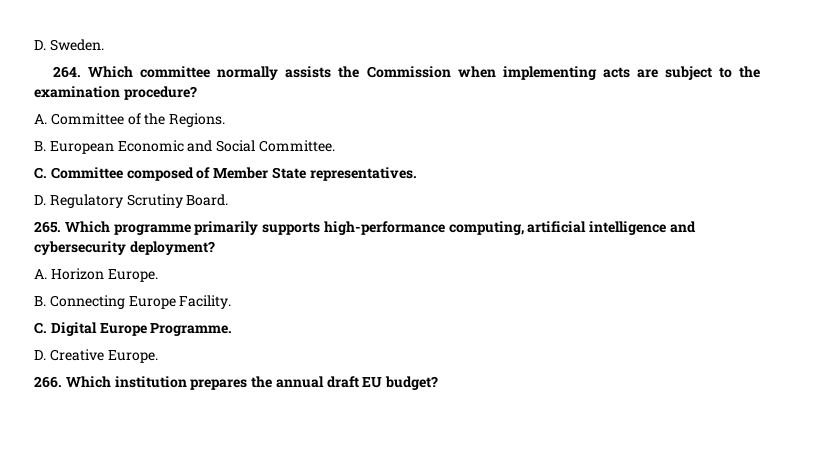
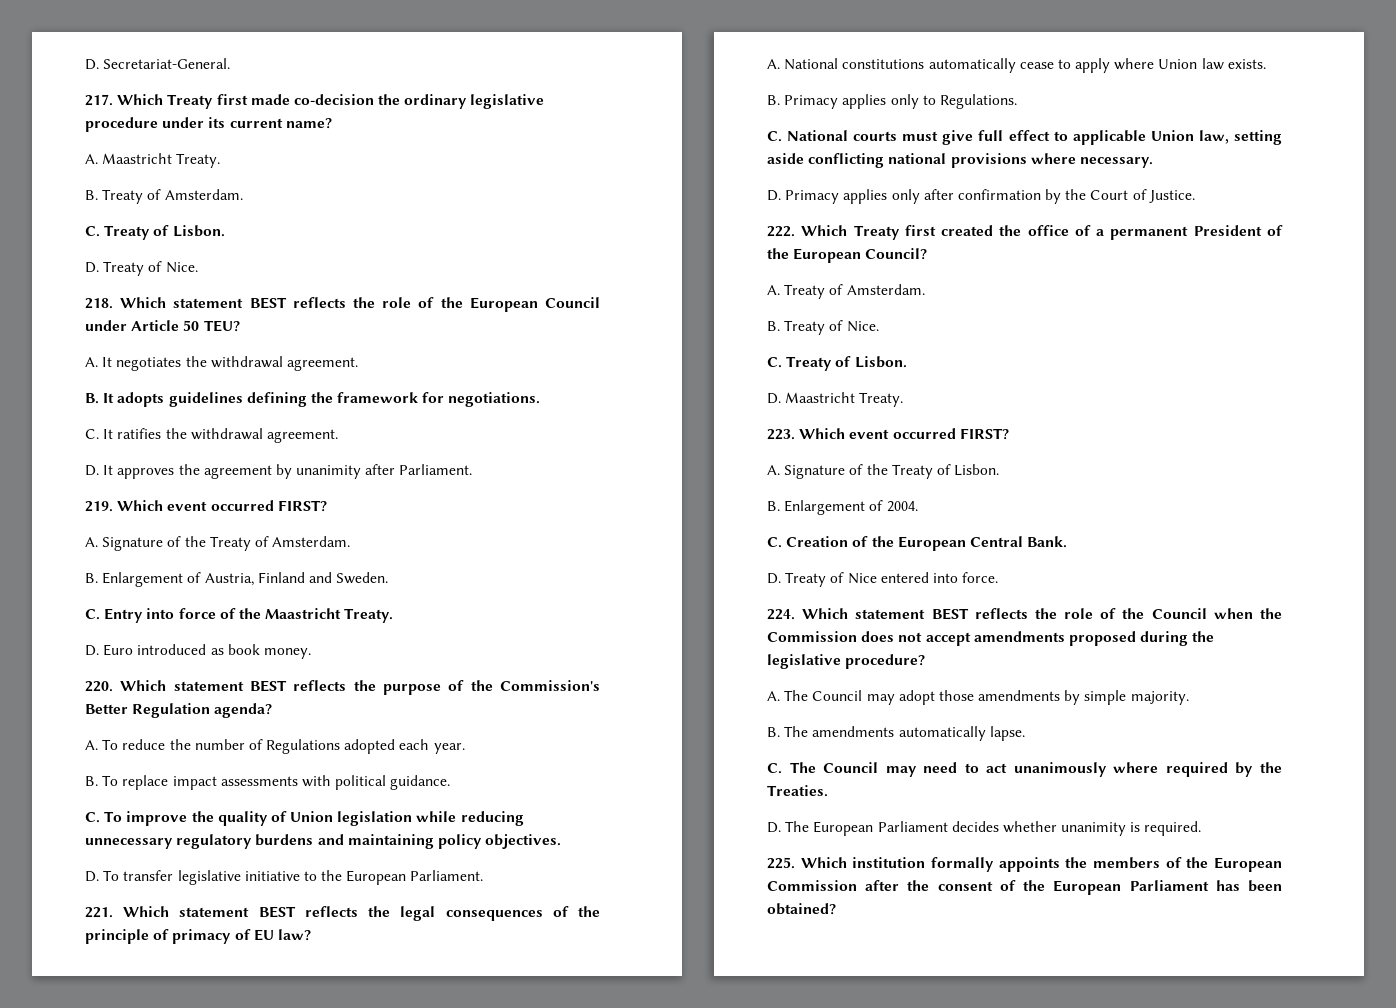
- D. Sweden.
- 264. Which committee normally assists the Commission when implementing acts are subject to the examination procedure?
- A. Committee of the Regions.
- B. European Economic and Social Committee.
- C. Committee composed of Member State representatives.
- D. Regulatory Scrutiny Board.
- 265. Which programme primarily supports high-performance computing, artificial intelligence and cybersecurity deployment?
- A. Horizon Europe.
- B. Connecting Europe Facility.
- C. Digital Europe Programme.
- D. Creative Europe.
- 266. Which institution prepares the annual draft EU budget?
+ D. Secretariat-General.
+ 217. Which Treaty first made co-decision the ordinary legislative procedure under its current name?
+ A. Maastricht Treaty.
+ B. Treaty of Amsterdam.
+ C. Treaty of Lisbon.
+ D. Treaty of Nice.
+ 218. Which statement BEST reflects the role of the European Council under Article 50 TEU?
+ A. It negotiates the withdrawal agreement.
+ B. It adopts guidelines defining the framework for negotiations.
+ C. It ratifies the withdrawal agreement.
+ D. It approves the agreement by unanimity after Parliament.
+ 219. Which event occurred FIRST?
+ A. Signature of the Treaty of Amsterdam.
+ B. Enlargement of Austria, Finland and Sweden.
+ C. Entry into force of the Maastricht Treaty.
+ D. Euro introduced as book money.
+ 220. Which statement BEST reflects the purpose of the Commission's Better Regulation agenda?
+ A. To reduce the number of Regulations adopted each year.
+ B. To replace impact assessments with political guidance.
+ C. To improve the quality of Union legislation while reducing unnecessary regulatory burdens and maintaining policy objectives.
+ D. To transfer legislative initiative to the European Parliament.
+ 221. Which statement BEST reflects the legal consequences of the principle of primacy of EU law?
+ A. National constitutions automatically cease to apply where Union law exists.
+ B. Primacy applies only to Regulations.
+ C. National courts must give full effect to applicable Union law, setting aside conflicting national provisions where necessary.
+ D. Primacy applies only after confirmation by the Court of Justice.
+ 222. Which Treaty first created the office of a permanent President of the European Council?
+ A. Treaty of Amsterdam.
+ B. Treaty of Nice.
+ C. Treaty of Lisbon.
+ D. Maastricht Treaty.
+ 223. Which event occurred FIRST?
+ A. Signature of the Treaty of Lisbon.
+ B. Enlargement of 2004.
+ C. Creation of the European Central Bank.
+ D. Treaty of Nice entered into force.
+ 224. Which statement BEST reflects the role of the Council when the Commission does not accept amendments proposed during the legislative procedure?
+ A. The Council may adopt those amendments by simple majority.
+ B. The amendments automatically lapse.
+ C. The Council may need to act unanimously where required by the Treaties.
+ D. The European Parliament decides whether unanimity is required.
+ 225. Which institution formally appoints the members of the European Commission after the consent of the European Parliament has been obtained?

